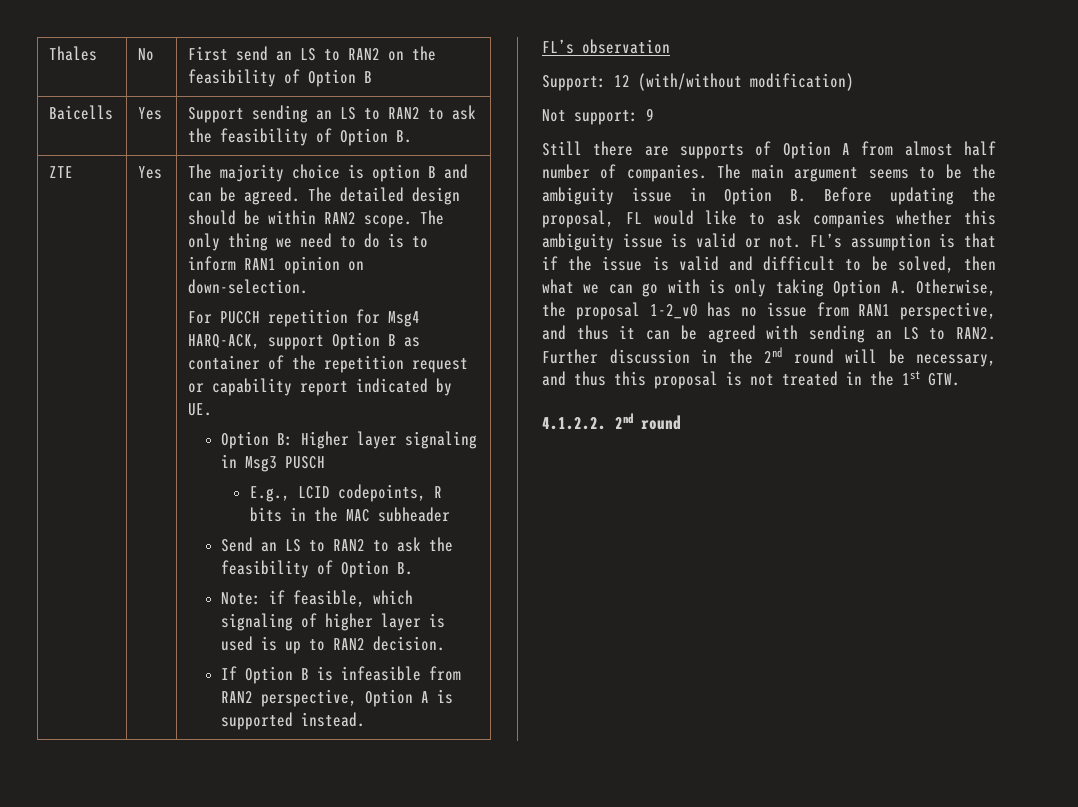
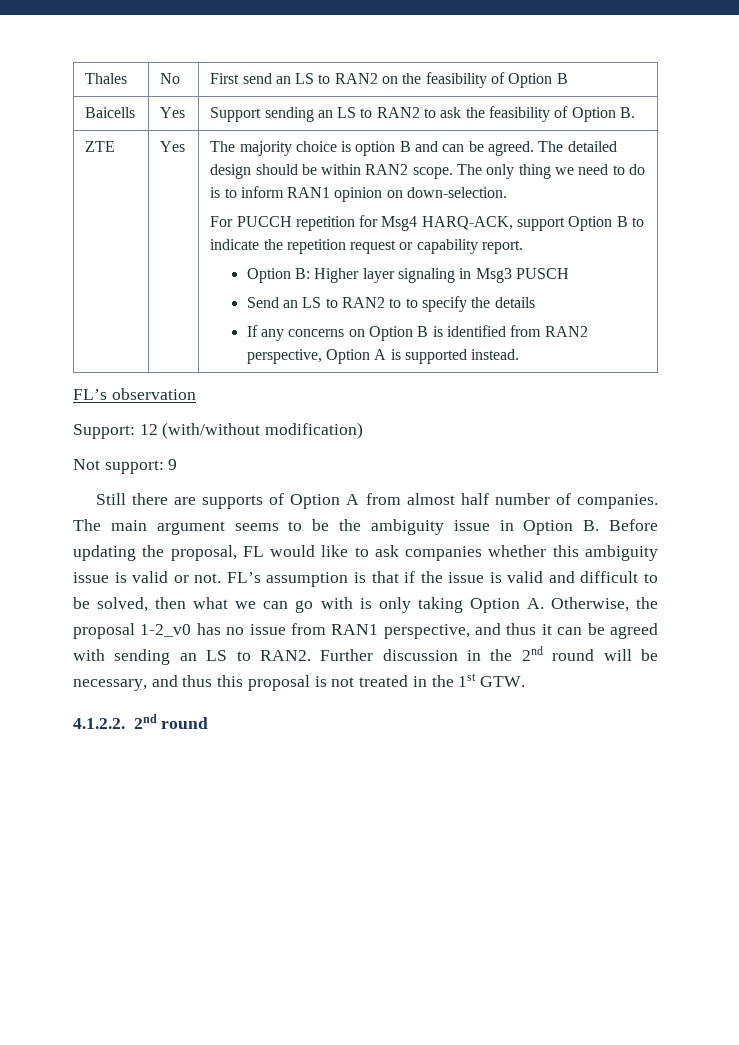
- For PUCCH repetition for Msg4 HARQ-ACK, support Option B as container of the repetition request or capability report indicated by UE.
+ For PUCCH repetition for Msg4 HARQ-ACK, support Option B to indicate the repetition request or capability report.
- E.g., LCID codepoints, R bits in the MAC subheader
- Send an LS to RAN2 to ask the feasibility of Option B.
- Note: if feasible, which signaling of higher layer is used is up to RAN2 decision.
- If Option B is infeasible from RAN2 perspective, Option A is supported instead.
+ Send an LS to RAN2 to to specify the details
+ If any concerns on Option B is identified from RAN2 perspective, Option A is supported instead.

